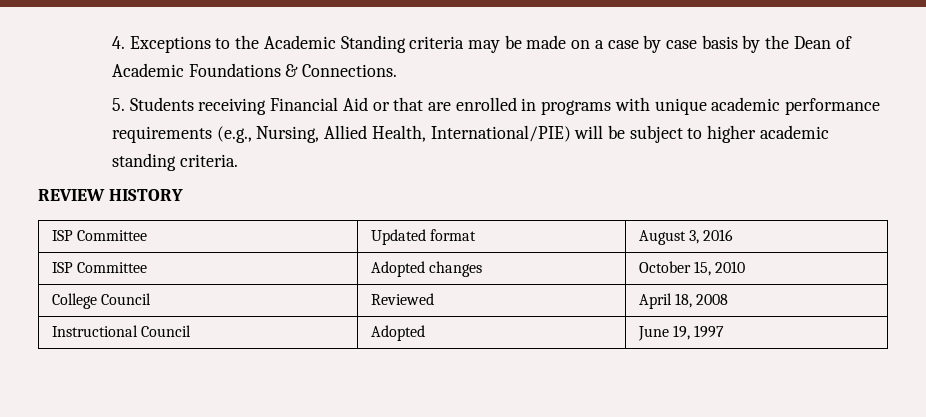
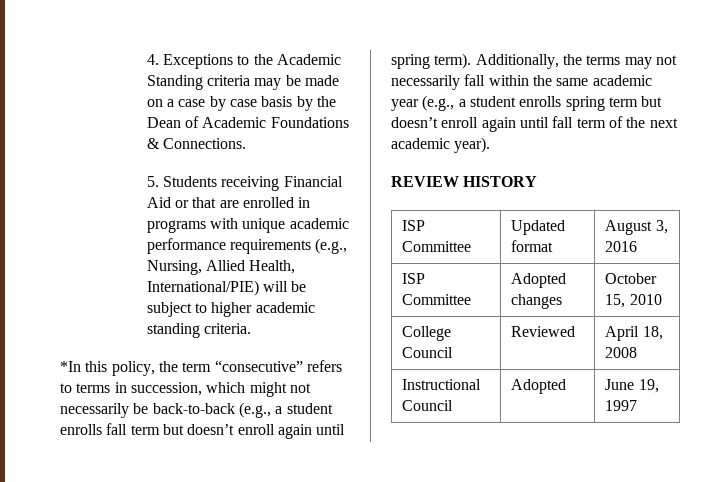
+ *In this policy, the term “consecutive” refers to terms in succession, which might not necessarily be back-to-back (e.g., a student enrolls fall term but doesn’t enroll again until spring term). Additionally, the terms may not necessarily fall within the same academic year (e.g., a student enrolls spring term but doesn’t enroll again until fall term of the next academic year).

